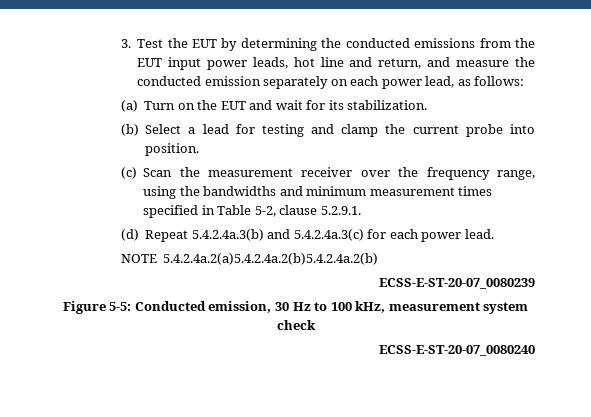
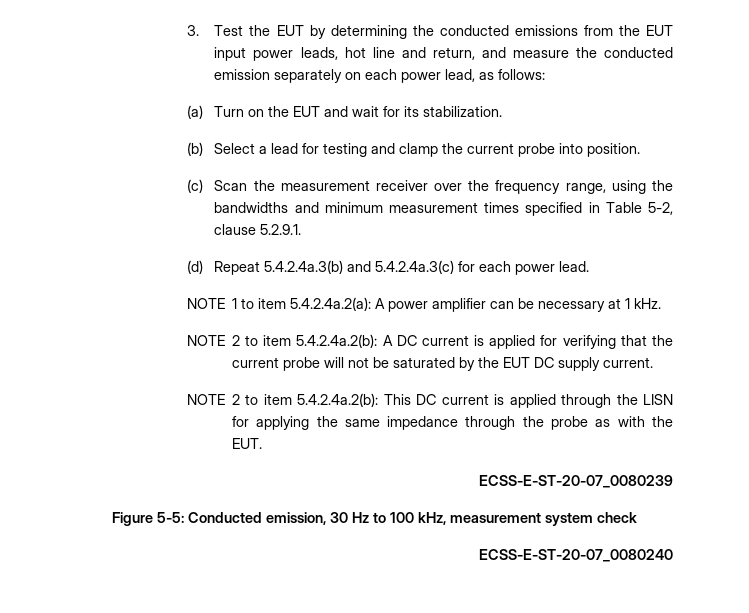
- NOTE 5.4.2.4a.2(a)5.4.2.4a.2(b)5.4.2.4a.2(b)
+ NOTE 1 to item 5.4.2.4a.2(a): A power amplifier can be necessary at 1 kHz.
+ NOTE 2 to item 5.4.2.4a.2(b): A DC current is applied for verifying that the current probe will not be saturated by the EUT DC supply current.
+ NOTE 2 to item 5.4.2.4a.2(b): This DC current is applied through the LISN for applying the same impedance through the probe as with the EUT.

